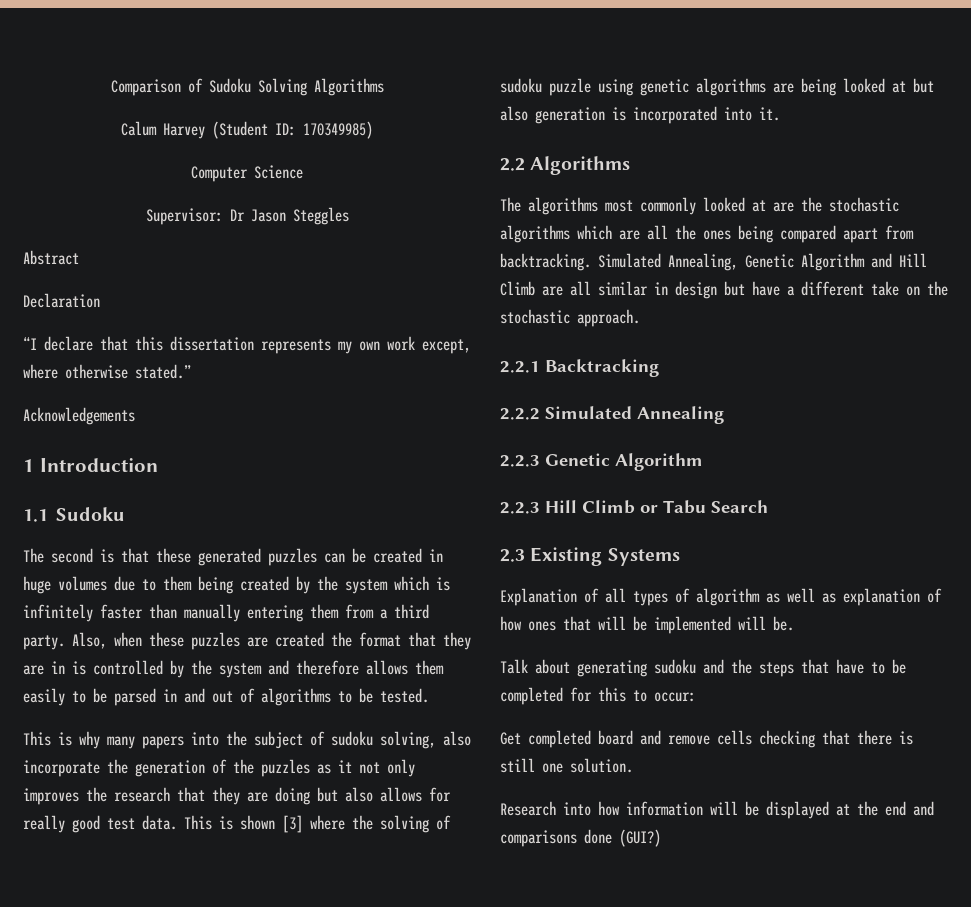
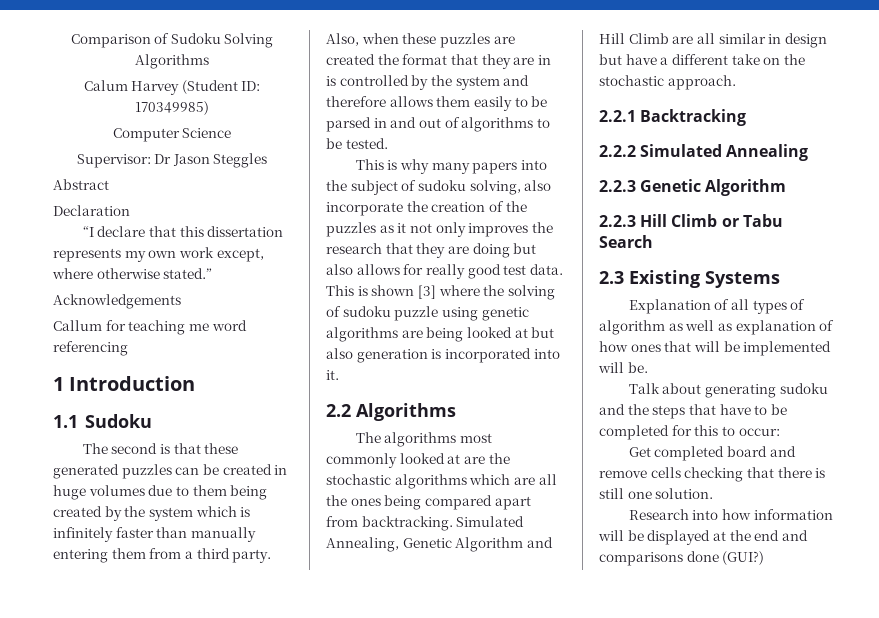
+ Callum for teaching me word referencing
- This is why many papers into the subject of sudoku solving, also incorporate the generation of the puzzles as it not only improves the research that they are doing but also allows for really good test data.
+ This is why many papers into the subject of sudoku solving, also incorporate the creation of the puzzles as it not only improves the research that they are doing but also allows for really good test data.

